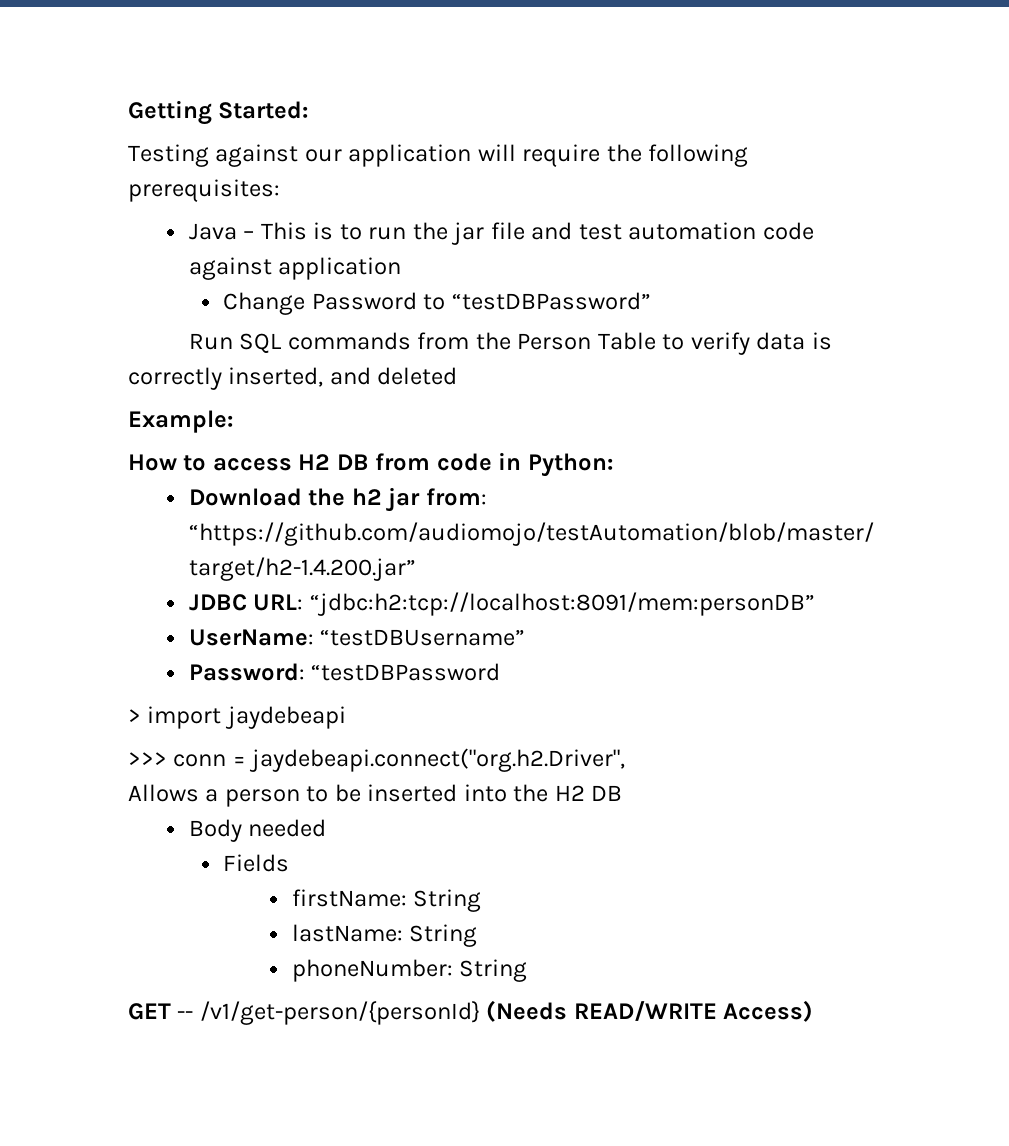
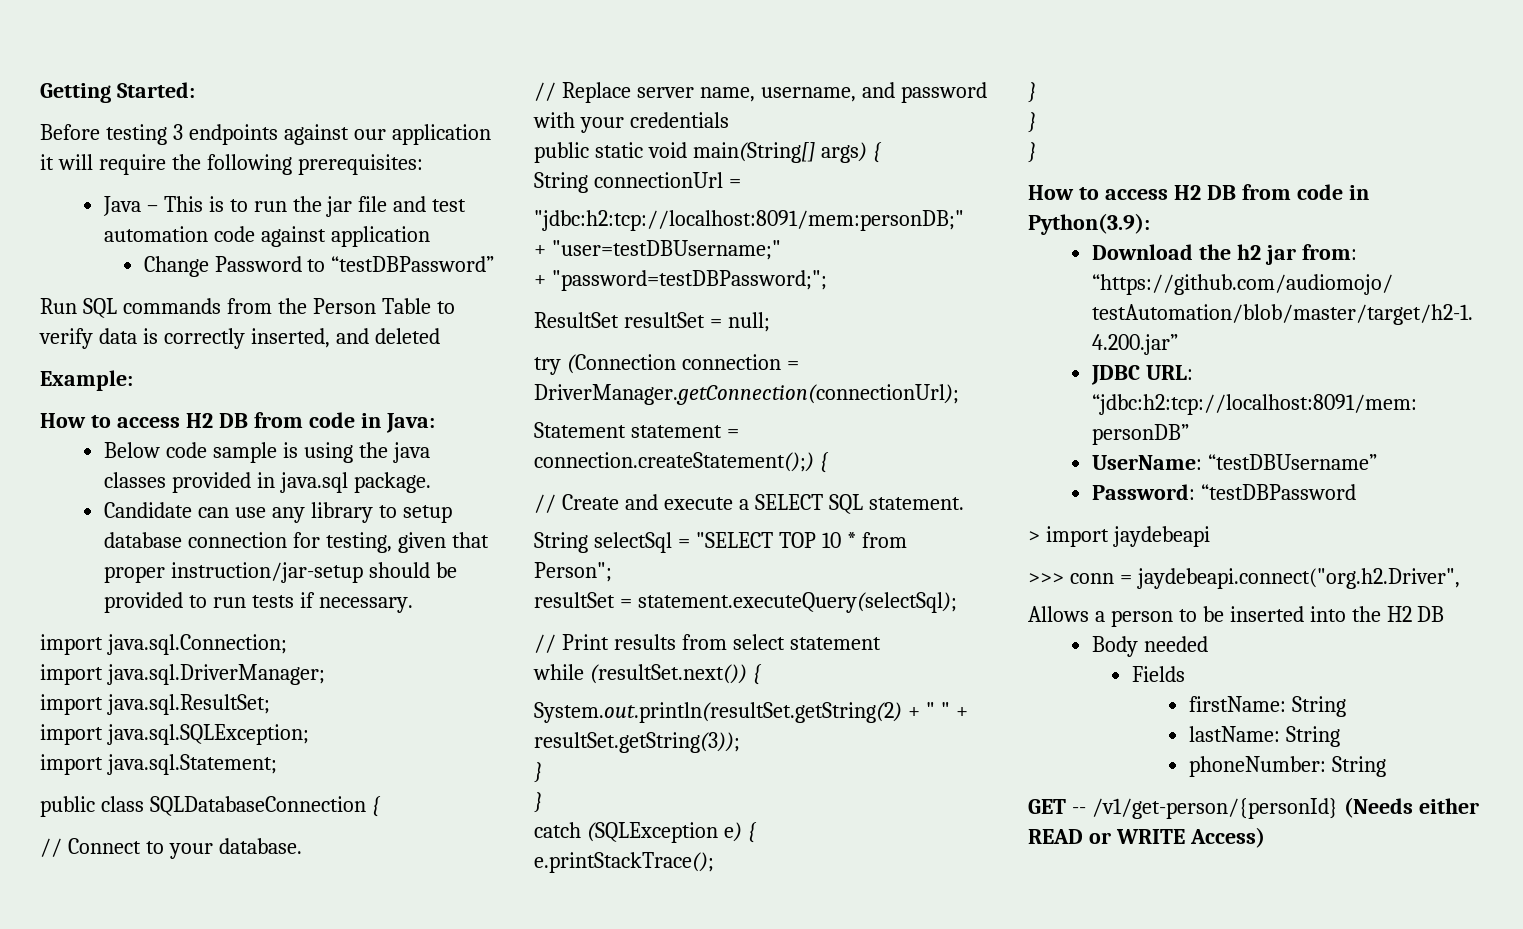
- Testing against our application will require the following prerequisites:
+ Before testing 3 endpoints against our application it will require the following prerequisites:
- How to access H2 DB from code in Python:
+ How to access H2 DB from code in Java:
+ Below code sample is using the java classes provided in java.sql package.
+ Candidate can use any library to setup database connection for testing, given that proper instruction/jar-setup should be provided to run tests if necessary.
+ import java.sql.Connection;
+ import java.sql.DriverManager;
+ import java.sql.ResultSet;
+ import java.sql.SQLException;
+ import java.sql.Statement;
+ public class SQLDatabaseConnection {
+ // Connect to your database.
+ // Replace server name, username, and password with your credentials
+ public static void main(String[] args) {
+ String connectionUrl =
+ "jdbc:h2:tcp://localhost:8091/mem:personDB;"
+ + "user=testDBUsername;"
+ + "password=testDBPassword;";
+ ResultSet resultSet = null;
+ try (Connection connection = DriverManager.getConnection(connectionUrl);
+ Statement statement = connection.createStatement();) {
+ // Create and execute a SELECT SQL statement.
+ String selectSql = "SELECT TOP 10 * from Person";
+ resultSet = statement.executeQuery(selectSql);
+ // Print results from select statement
+ while (resultSet.next()) {
+ System.out.println(resultSet.getString(2) + " " + resultSet.getString(3));
+ }
+ }
+ catch (SQLException e) {
+ e.printStackTrace();
+ }
+ }
+ }
+ How to access H2 DB from code in Python(3.9):
- GET -- /v1/get-person/{personId} (Needs READ/WRITE Access)
+ GET -- /v1/get-person/{personId} (Needs either READ or WRITE Access)

